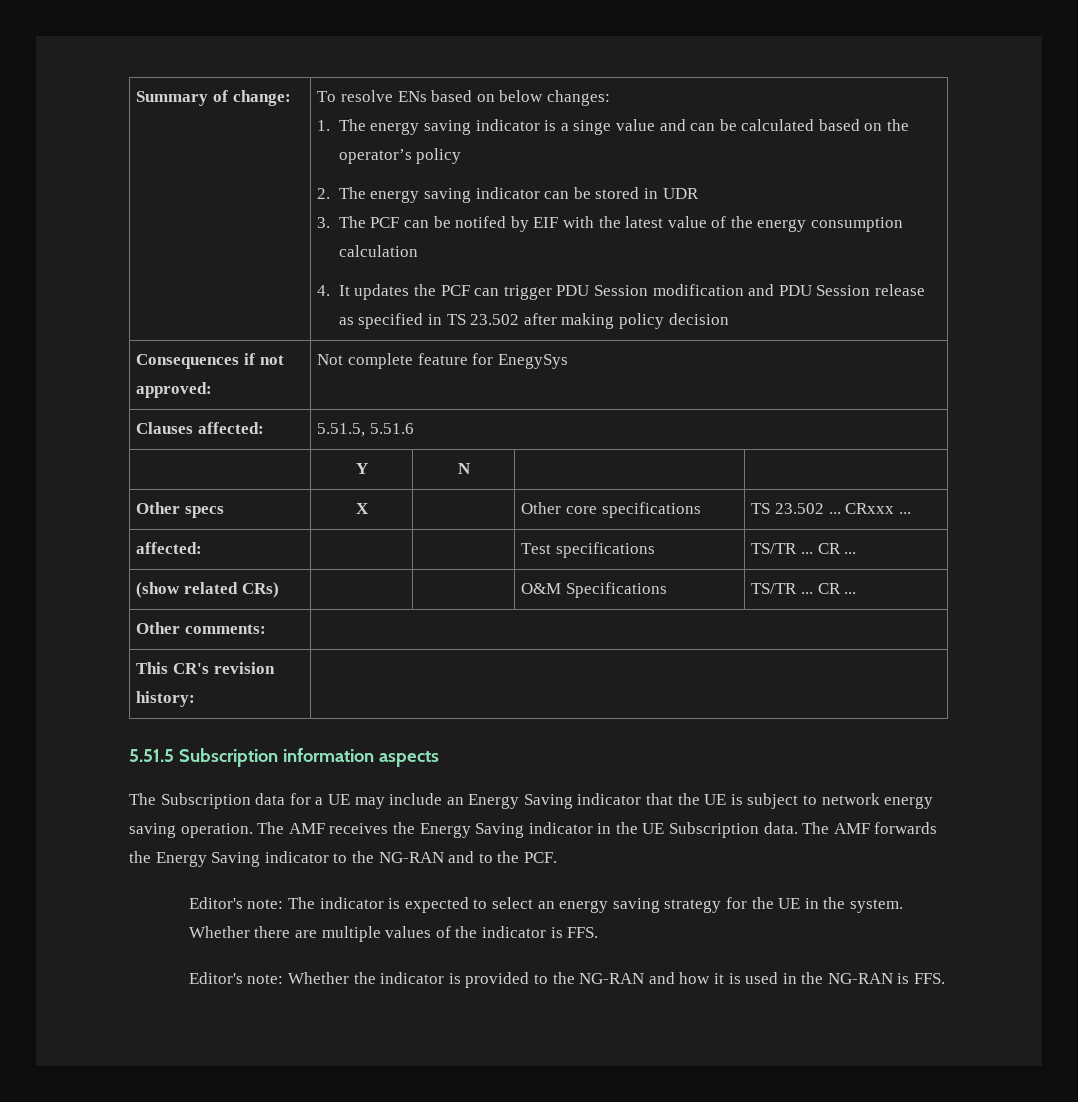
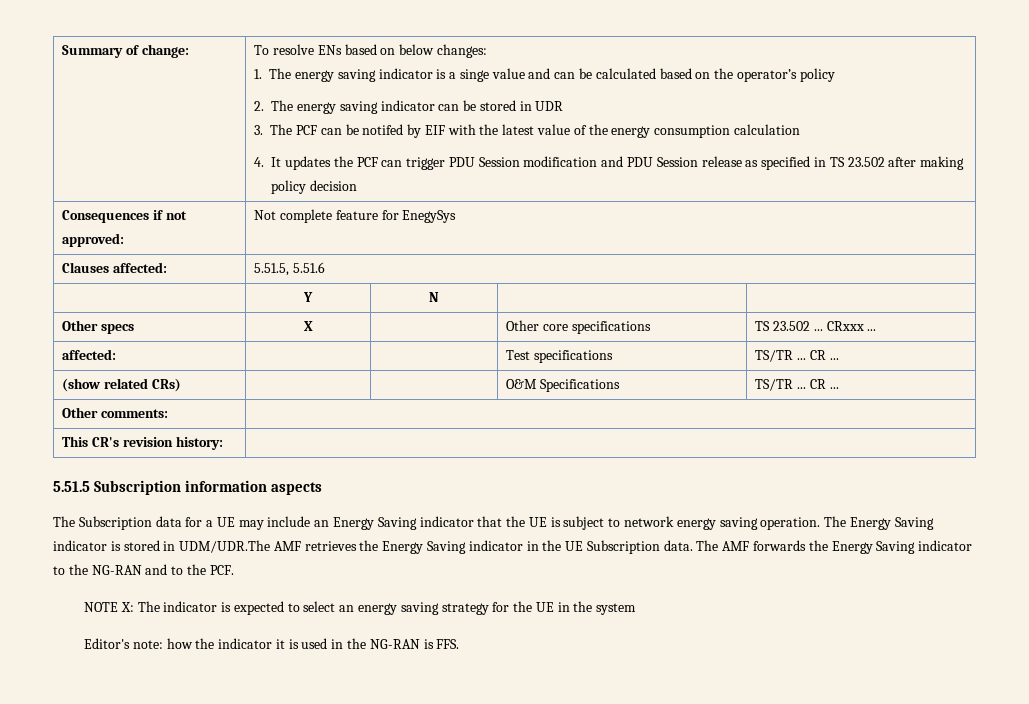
- The AMF receives the Energy Saving indicator in the UE Subscription data.
+ The Energy Saving indicator is stored in UDM/UDR.The AMF retrieves the Energy Saving indicator in the UE Subscription data.
- Editor's note: The indicator is expected to select an energy saving strategy for the UE in the system. Whether there are multiple values of the indicator is FFS.
- Editor's note: Whether the indicator is provided to the NG-RAN and how it is used in the NG-RAN is FFS.
+ NOTE X: The indicator is expected to select an energy saving strategy for the UE in the system
+ Editor's note: how the indicator it is used in the NG-RAN is FFS.

